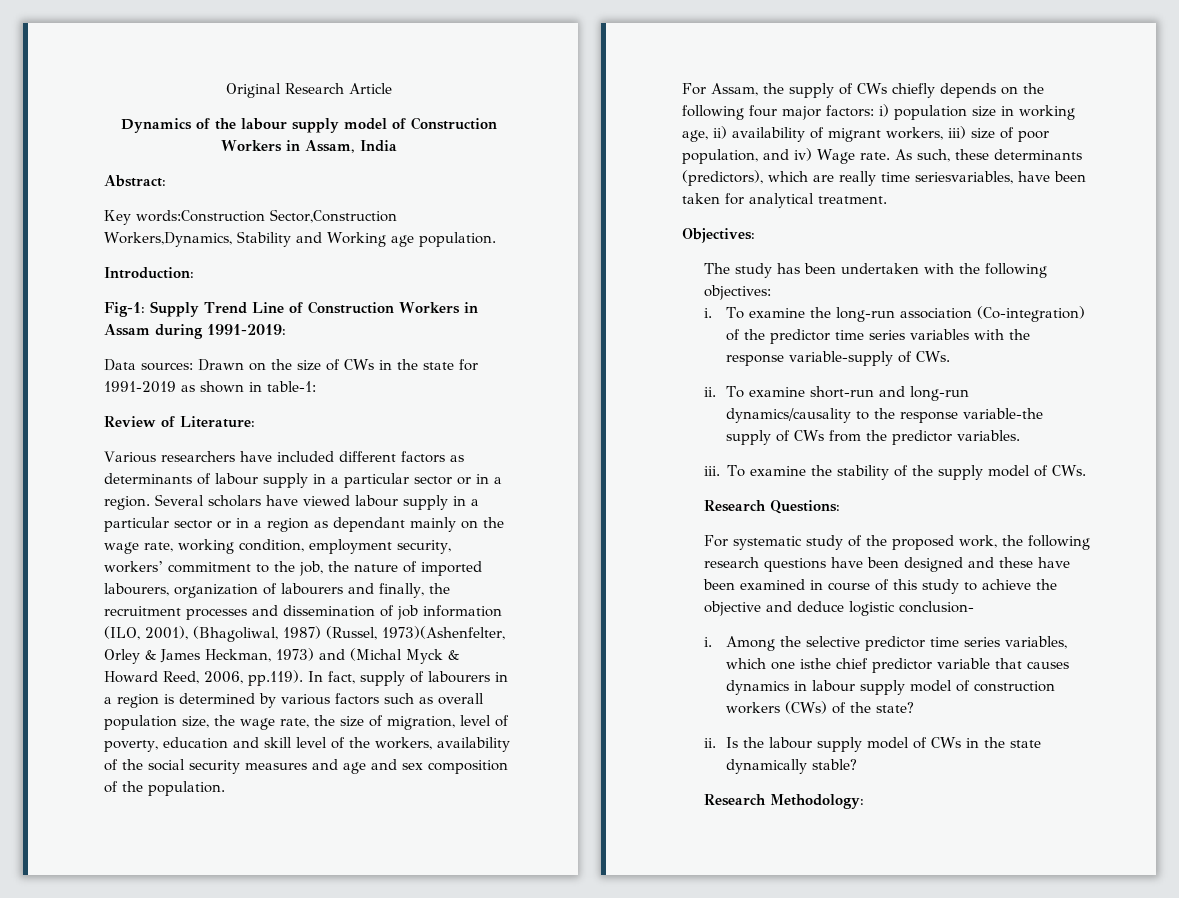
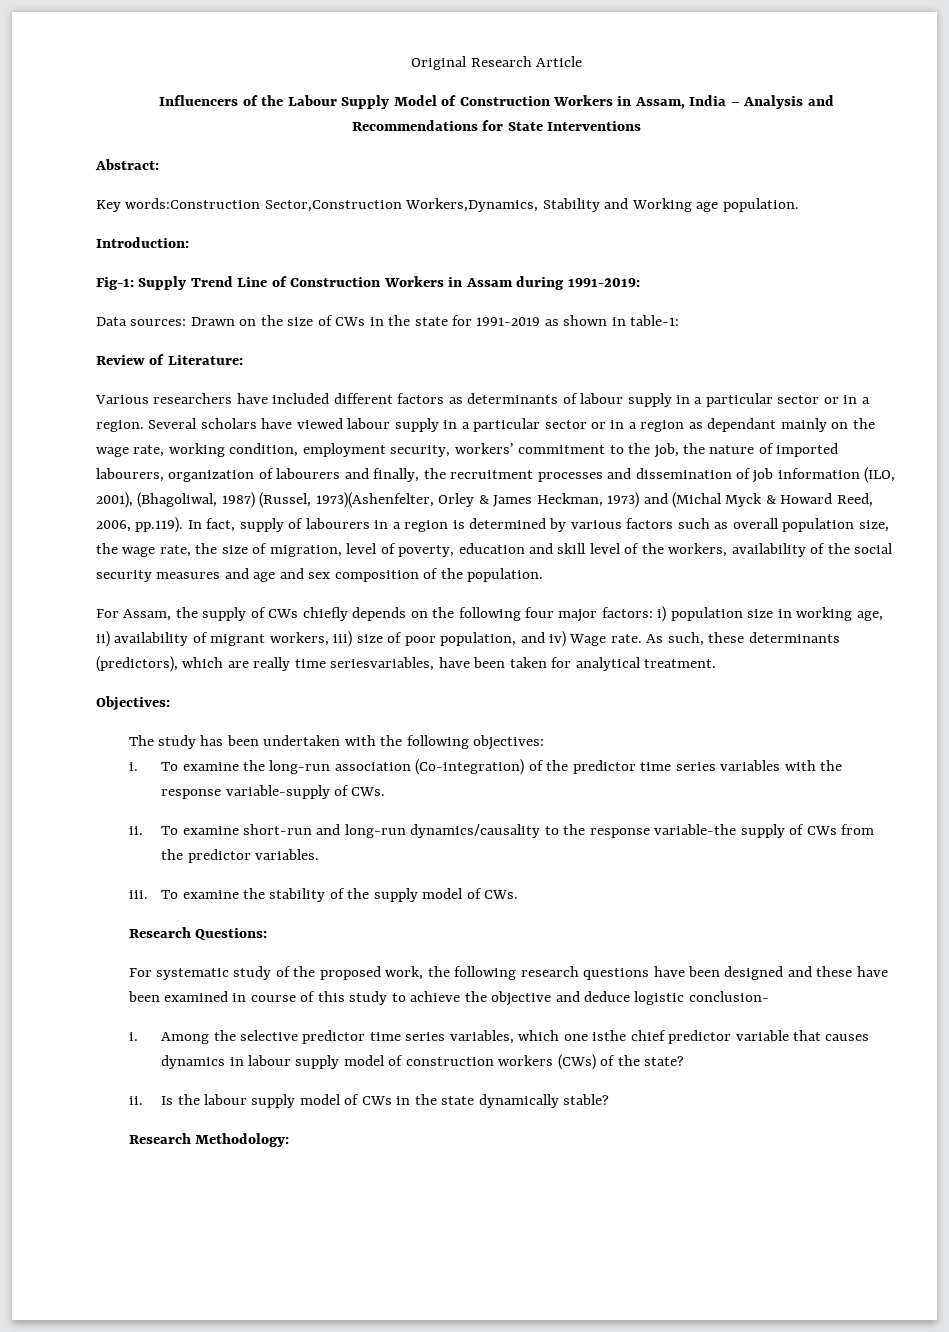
- Dynamics of the labour supply model of Construction Workers in Assam, India
+ Influencers of the Labour Supply Model of Construction Workers in Assam, India – Analysis and Recommendations for State Interventions

